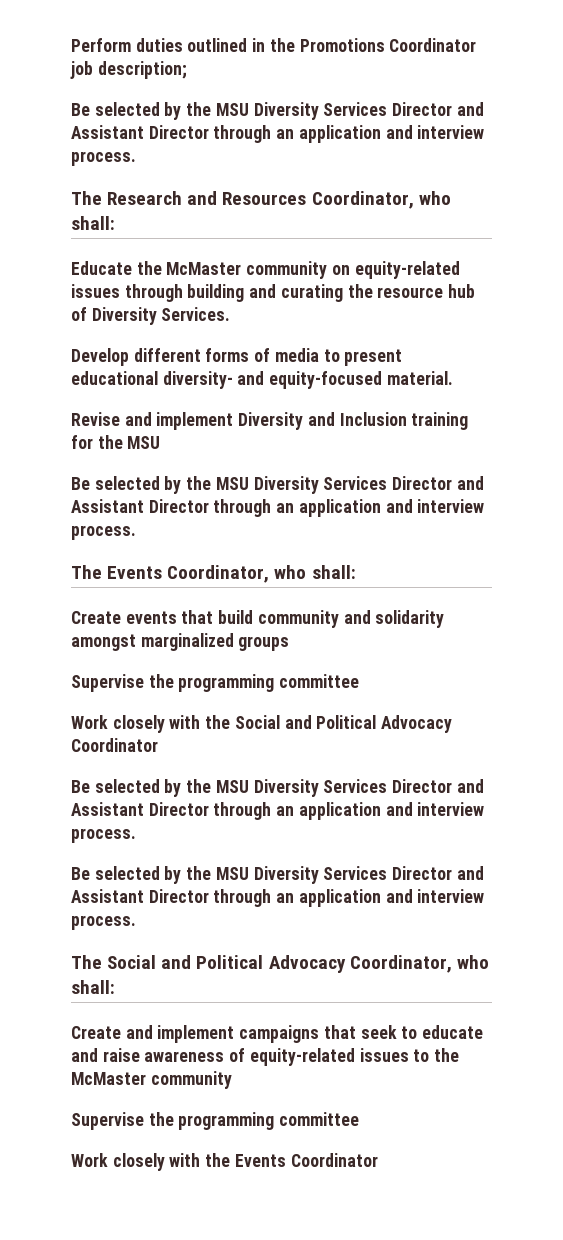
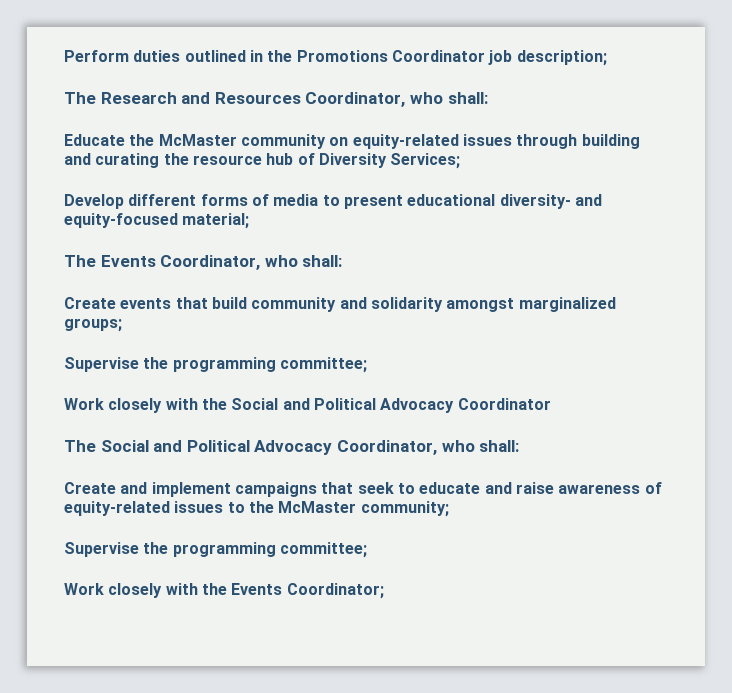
  Perform duties outlined in the Promotions Coordinator job description;
- Be selected by the MSU Diversity Services Director and Assistant Director through an application and interview process.
- Educate the McMaster community on equity-related issues through building and curating the resource hub of Diversity Services.
+ Educate the McMaster community on equity-related issues through building and curating the resource hub of Diversity Services;
- Develop different forms of media to present educational diversity- and equity-focused material.
- Revise and implement Diversity and Inclusion training for the MSU
- Be selected by the MSU Diversity Services Director and Assistant Director through an application and interview process.
+ Develop different forms of media to present educational diversity- and equity-focused material;
- Create events that build community and solidarity amongst marginalized groups
- Supervise the programming committee
+ Create events that build community and solidarity amongst marginalized groups;
+ Supervise the programming committee;
  Work closely with the Social and Political Advocacy Coordinator
- Be selected by the MSU Diversity Services Director and Assistant Director through an application and interview process.
- Be selected by the MSU Diversity Services Director and Assistant Director through an application and interview process.
- Create and implement campaigns that seek to educate and raise awareness of equity-related issues to the McMaster community
- Supervise the programming committee
+ Create and implement campaigns that seek to educate and raise awareness of equity-related issues to the McMaster community;
+ Supervise the programming committee;
- Work closely with the Events Coordinator
+ Work closely with the Events Coordinator;

